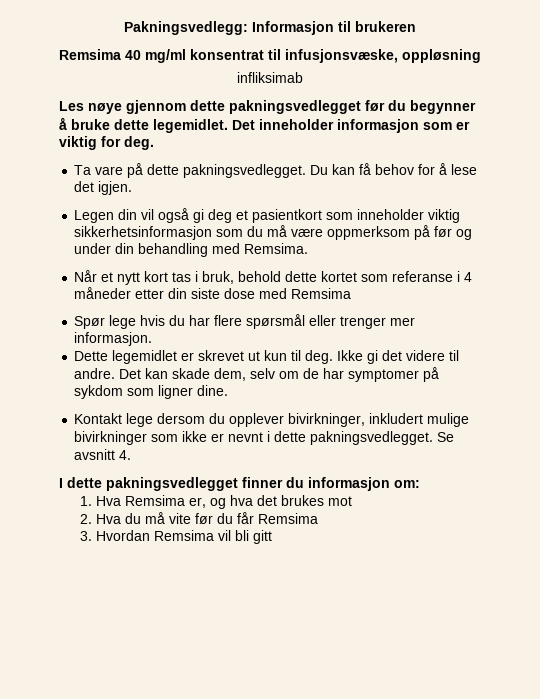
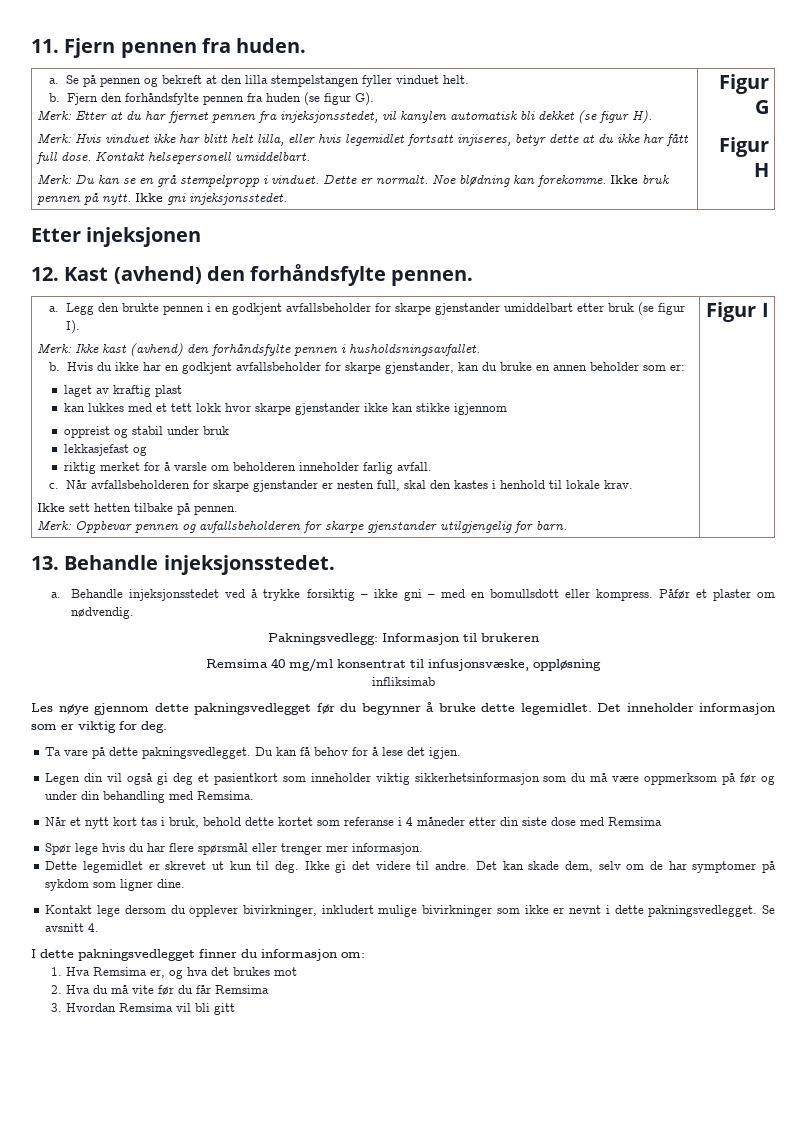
+ 11. Fjern pennen fra huden.
+ a. Se på pennen og bekreft at den lilla stempelstangen fyller vinduet helt.
+ b. Fjern den forhåndsfylte pennen fra huden (se figur G).
+ Merk: Etter at du har fjernet pennen fra injeksjonsstedet, vil kanylen automatisk bli dekket (se figur H).
+ Merk: Hvis vinduet ikke har blitt helt lilla, eller hvis legemidlet fortsatt injiseres, betyr dette at du ikke har fått full dose. Kontakt helsepersonell umiddelbart.
+ Merk: Du kan se en grå stempelpropp i vinduet. Dette er normalt. Noe blødning kan forekomme. Ikke bruk pennen på nytt. Ikke gni injeksjonsstedet. | Figur G
+ Figur H
+ Etter injeksjonen
+ 12. Kast (avhend) den forhåndsfylte pennen.
+ a. Legg den brukte pennen i en godkjent avfallsbeholder for skarpe gjenstander umiddelbart etter bruk (se figur I).
+ Merk: Ikke kast (avhend) den forhåndsfylte pennen i husholdsningsavfallet.
+ b. Hvis du ikke har en godkjent avfallsbeholder for skarpe gjenstander, kan du bruke en annen beholder som er:
+ laget av kraftig plast
+ kan lukkes med et tett lokk hvor skarpe gjenstander ikke kan stikke igjennom
+ oppreist og stabil under bruk
+ lekkasjefast og
+ riktig merket for å varsle om beholderen inneholder farlig avfall.
+ c. Når avfallsbeholderen for skarpe gjenstander er nesten full, skal den kastes i henhold til lokale krav.
+ Ikke sett hetten tilbake på pennen.
+ Merk: Oppbevar pennen og avfallsbeholderen for skarpe gjenstander utilgjengelig for barn. | Figur I
+ 13. Behandle injeksjonsstedet.
+ a. Behandle injeksjonsstedet ved å trykke forsiktig – ikke gni – med en bomullsdott eller kompress. Påfør et plaster om nødvendig.

